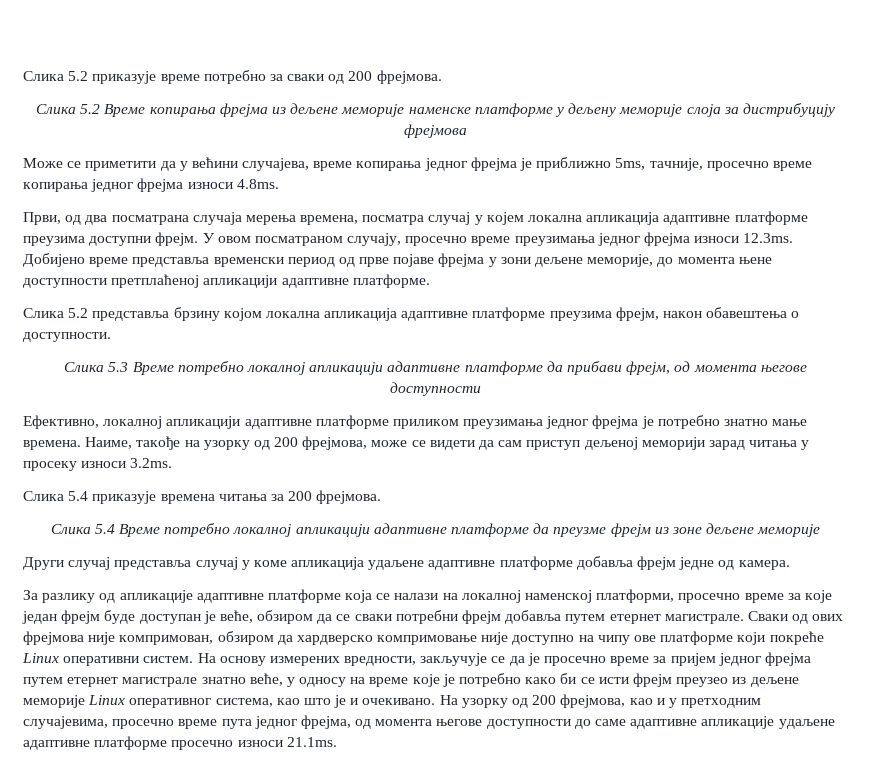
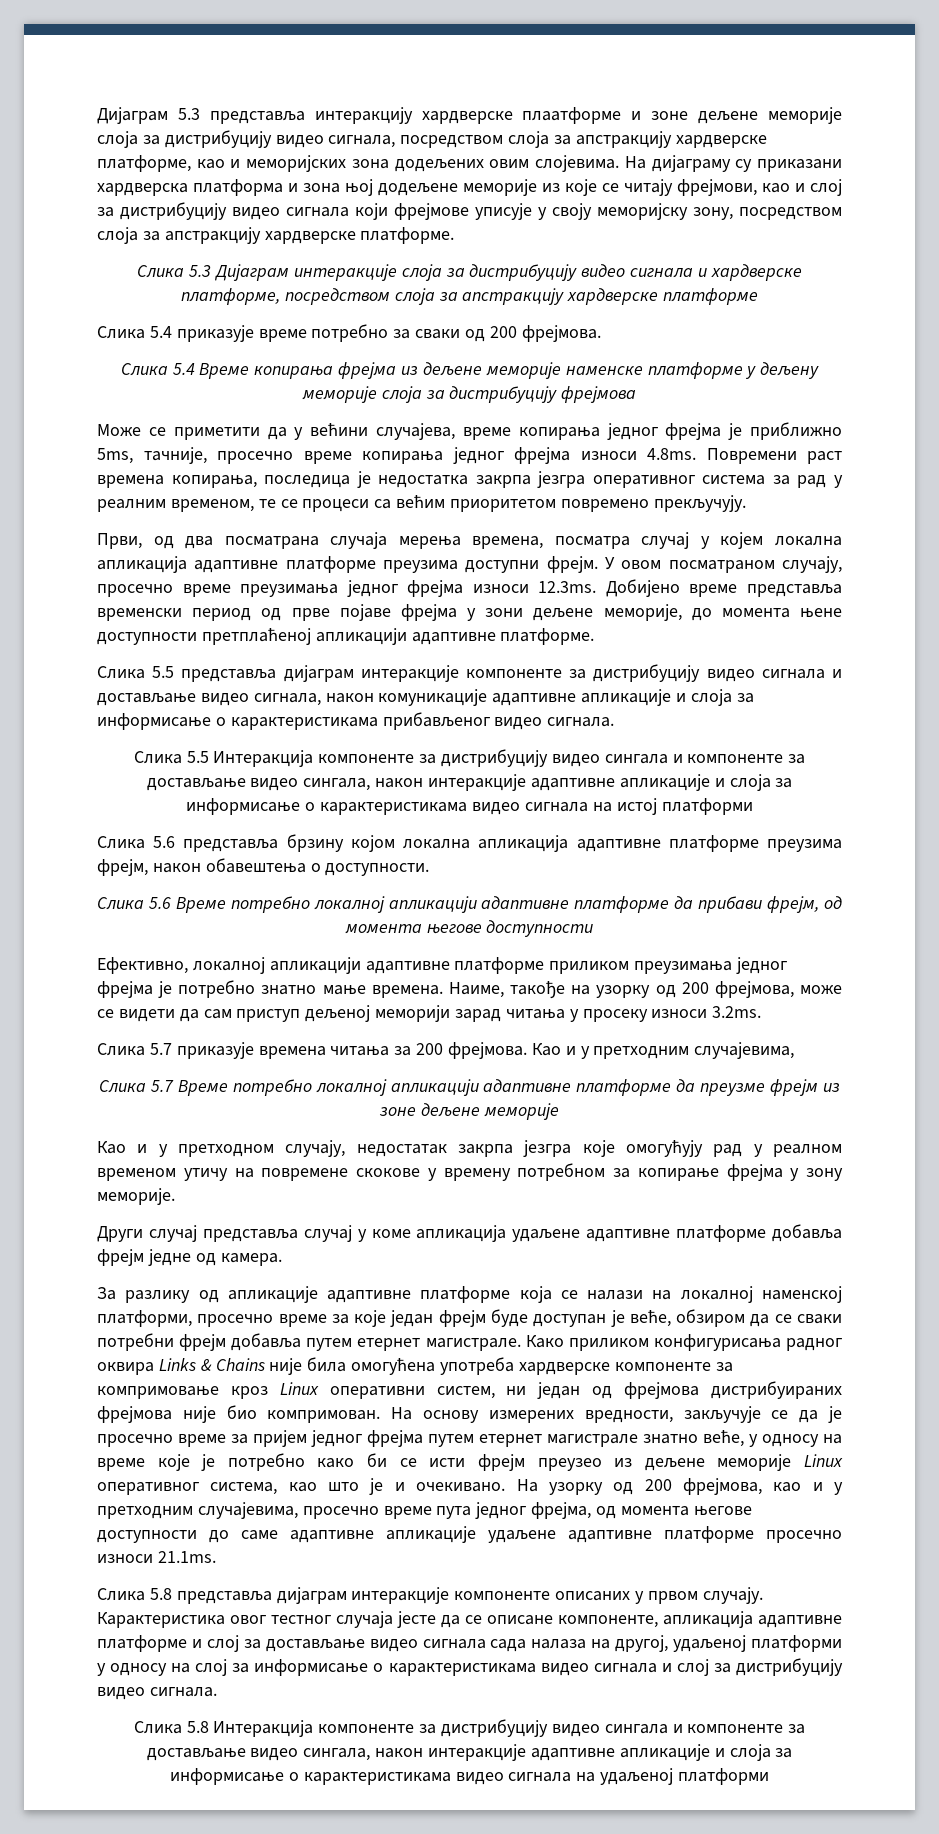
- Слика 5.2 приказује време потребно за сваки од 200 фрејмова.
+ Дијаграм 5.3 представља интеракцију хардверске плаатформе и зоне дељене меморије слоја за дистрибуцију видео сигнала, посредством слоја за апстракцију хардверске платформе, као и меморијских зона додељених овим слојевима. На дијаграму су приказани хардверска платформа и зона њој додељене меморије из које се читају фрејмови, као и слој за дистрибуцију видео сигнала који фрејмове уписује у своју меморијску зону, посредством слоја за апстракцију хардверске платформе.
+ Слика 5.3 Дијаграм интеракције слоја за дистрибуцију видео сигнала и хардверске платформе, посредством слоја за апстракцију хардверске платформе
+ Слика 5.4 приказује време потребно за сваки од 200 фрејмова.
- Слика 5.2 Време копирања фрејма из дељене меморије наменске платформе у дељену меморије слоја за дистрибуцију фрејмова
+ Слика 5.4 Време копирања фрејма из дељене меморије наменске платформе у дељену меморије слоја за дистрибуцију фрејмова
- Може се приметити да у већини случајева, време копирања једног фрејма је приближно 5ms, тачније, просечно време копирања једног фрејма износи 4.8ms.
+ Може се приметити да у већини случајева, време копирања једног фрејма је приближно 5ms, тачније, просечно време копирања једног фрејма износи 4.8ms. Повремени раст времена копирања, последица је недостатка закрпа језгра оперативног система за рад у реалним временом, те се процеси са већим приоритетом повремено прекључују.
- Слика 5.2 представља брзину којом локална апликација адаптивне платформе преузима фрејм, након обавештења о доступности.
+ Слика 5.5 представља дијаграм интеракције компоненте за дистрибуцију видео сигнала и достављање видео сигнала, након комуникације адаптивне апликације и слоја за информисање о карактеристикама прибављеног видео сигнала.
+ Слика 5.5 Интеракција компоненте за дистрибуцију видео сингала и компоненте за достављање видео сингала, након интеракције адаптивне апликације и слоја за информисање о карактеристикама видео сигнала на истој платформи
+ Слика 5.6 представља брзину којом локална апликација адаптивне платформе преузима фрејм, након обавештења о доступности.
- Слика 5.3 Време потребно локалној апликацији адаптивне платформе да прибави фрејм, од момента његове доступности
+ Слика 5.6 Време потребно локалној апликацији адаптивне платформе да прибави фрејм, од момента његове доступности
- Слика 5.4 приказује времена читања за 200 фрејмова.
- Слика 5.4 Време потребно локалној апликацији адаптивне платформе да преузме фрејм из зоне дељене меморије
+ Слика 5.7 приказује времена читања за 200 фрејмова. Као и у претходним случајевима,
+ Слика 5.7 Време потребно локалној апликацији адаптивне платформе да преузме фрејм из зоне дељене меморије
+ Као и у претходном случају, недостатак закрпа језгра које омогућују рад у реалном временом утичу на повремене скокове у времену потребном за копирање фрејма у зону меморије.
- Сваки од ових фрејмова није компримован, обзиром да хардверско компримовање није доступно на чипу ове платформе који покреће Linux оперативни систем.
+ Како приликом конфигурисања радног оквира Links & Chains није била омогућена употреба хардверске компоненте за компримовање кроз Linux оперативни систем, ни један од фрејмова дистрибуираних фрејмова није био компримован.
+ Слика 5.8 представља дијаграм интеракције компоненте описаних у првом случају. Карактеристика овог тестног случаја јесте да се описане компоненте, апликација адаптивне платформе и слој за достављање видео сигнала сада налаза на другој, удаљеној платформи у односу на слој за информисање о карактеристикама видео сигнала и слој за дистрибуцију видео сигнала.
+ Слика 5.8 Интеракција компоненте за дистрибуцију видео сингала и компоненте за достављање видео сингала, након интеракције адаптивне апликације и слоја за информисање о карактеристикама видео сигнала на удаљеној платформи

